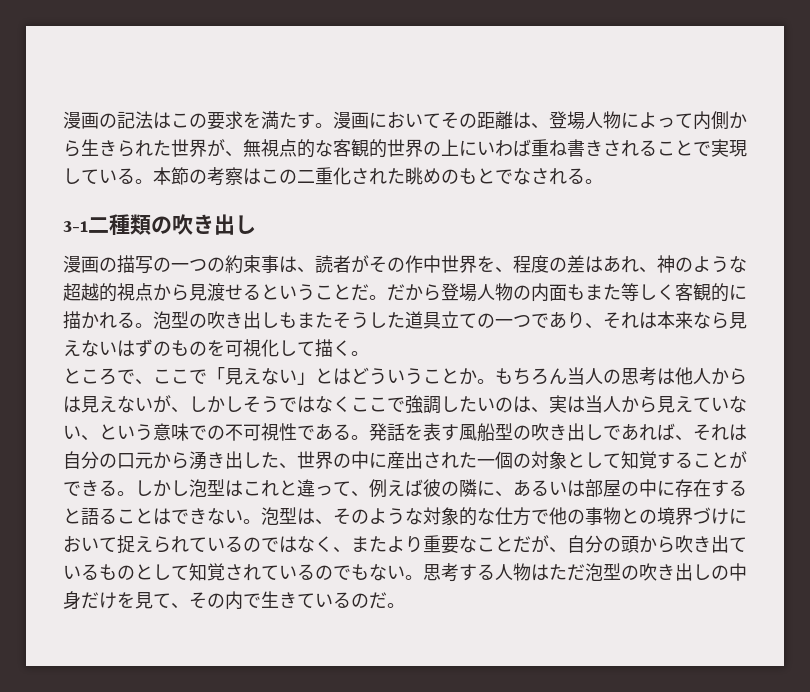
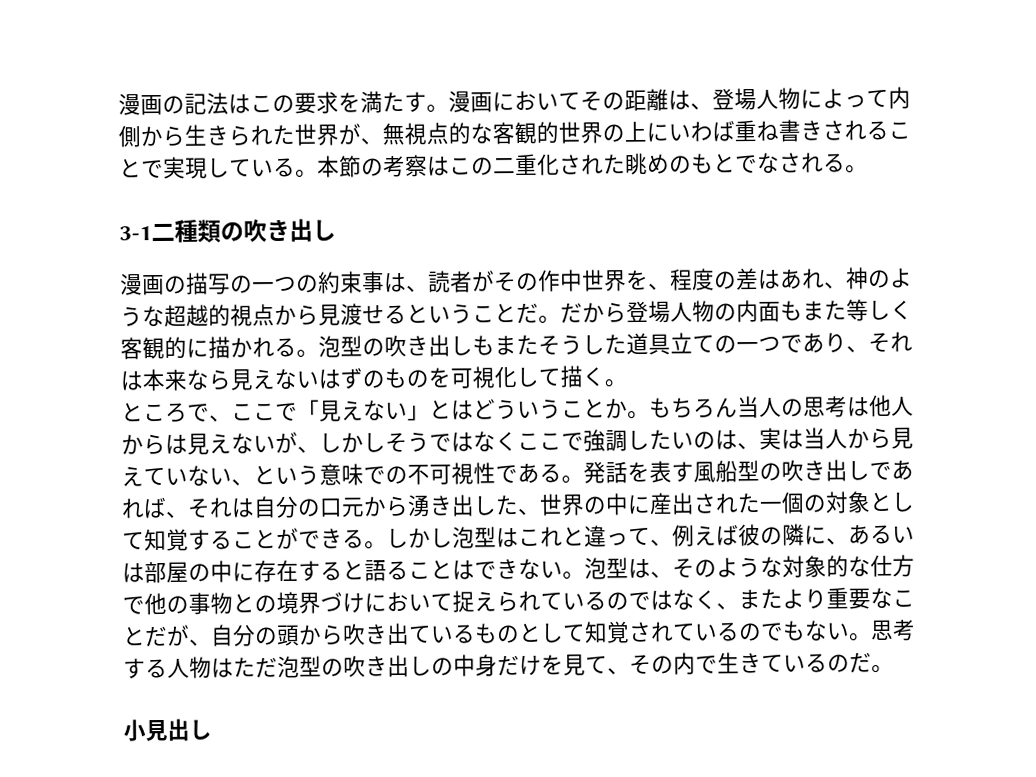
+ 小見出し

